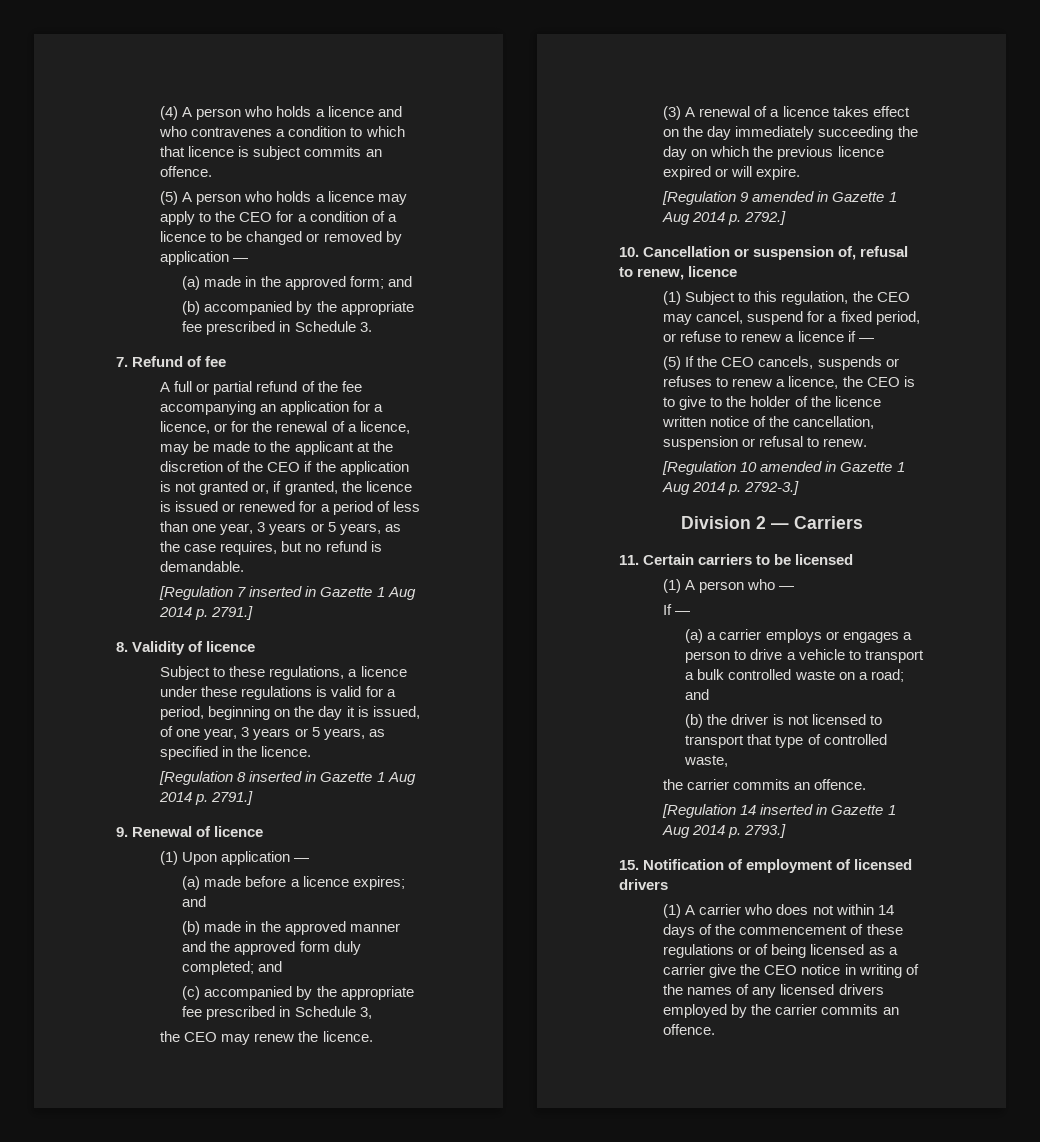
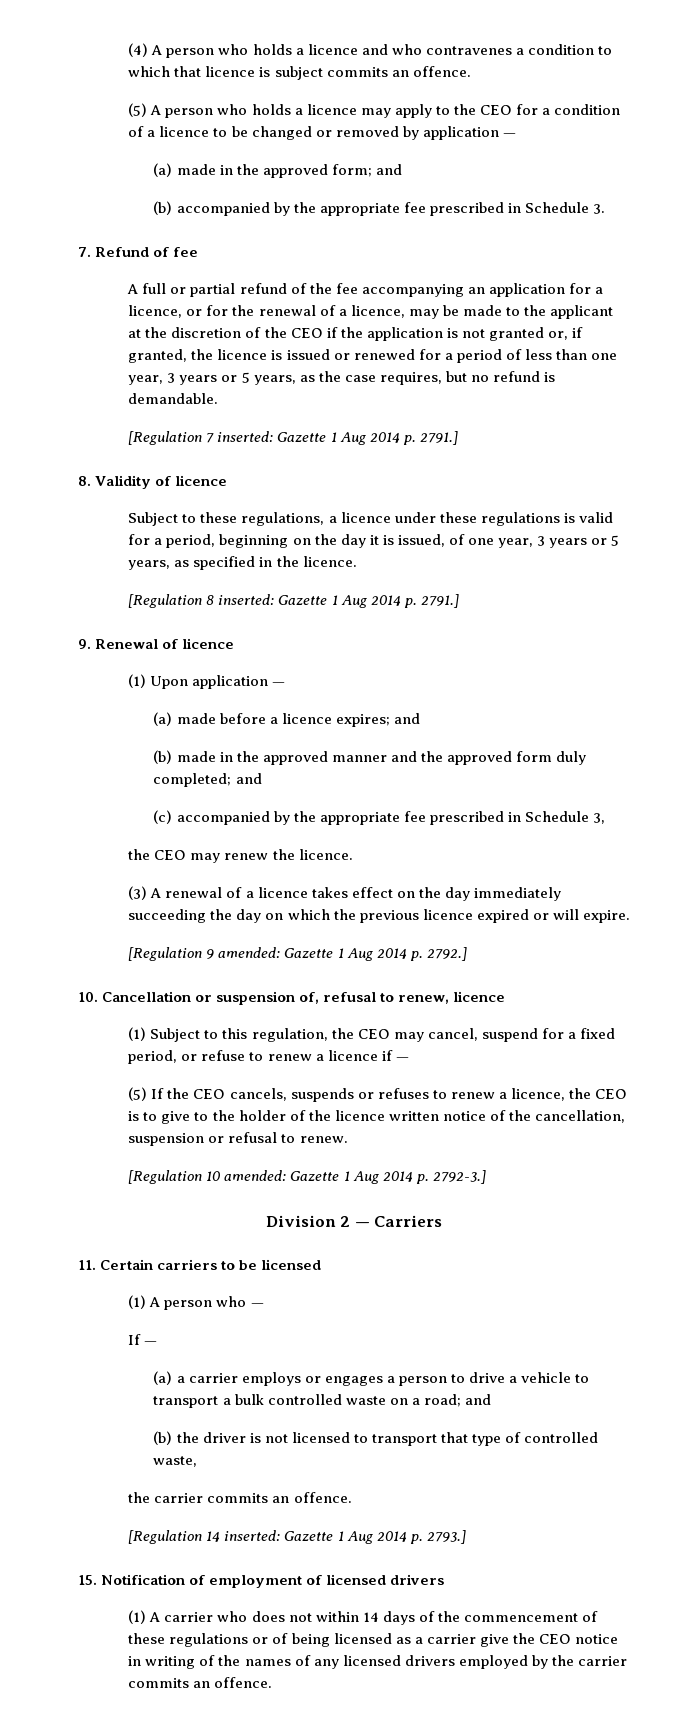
- [Regulation 7 inserted in Gazette 1 Aug 2014 p. 2791.]
+ [Regulation 7 inserted: Gazette 1 Aug 2014 p. 2791.]
- [Regulation 8 inserted in Gazette 1 Aug 2014 p. 2791.]
+ [Regulation 8 inserted: Gazette 1 Aug 2014 p. 2791.]
- [Regulation 9 amended in Gazette 1 Aug 2014 p. 2792.]
+ [Regulation 9 amended: Gazette 1 Aug 2014 p. 2792.]
- [Regulation 10 amended in Gazette 1 Aug 2014 p. 2792-3.]
+ [Regulation 10 amended: Gazette 1 Aug 2014 p. 2792-3.]
- [Regulation 14 inserted in Gazette 1 Aug 2014 p. 2793.]
+ [Regulation 14 inserted: Gazette 1 Aug 2014 p. 2793.]

